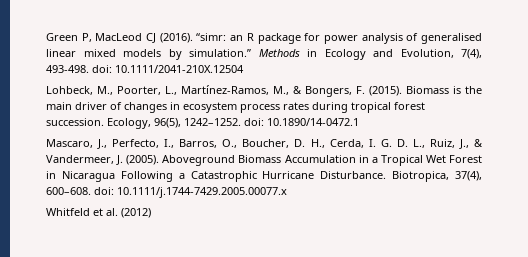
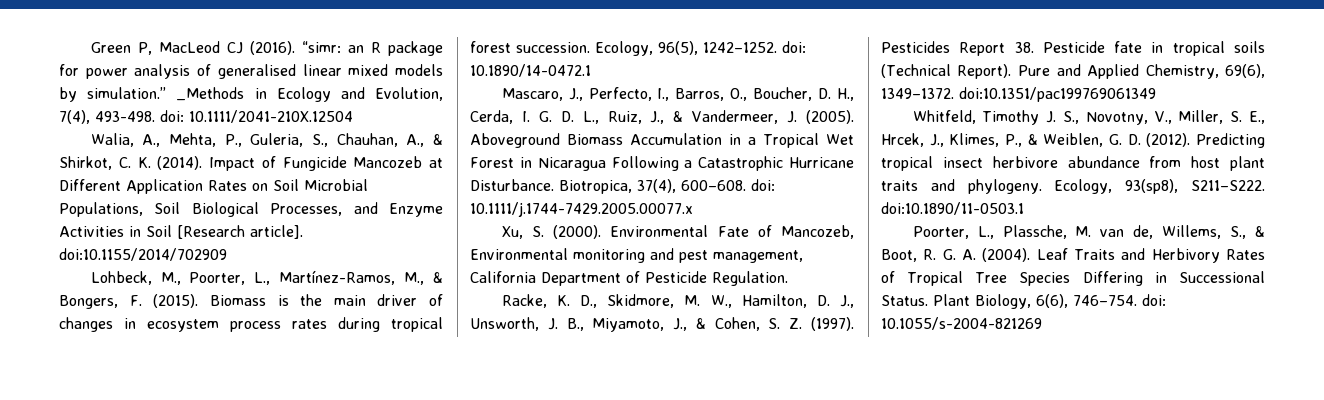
- Methods in Ecology and Evolution, 7(4), 493-498. doi: 10.1111/2041-210X.12504
+ _Methods in Ecology and Evolution, 7(4), 493-498. doi: 10.1111/2041-210X.12504
+ Walia, A., Mehta, P., Guleria, S., Chauhan, A., & Shirkot, C. K. (2014). Impact of Fungicide Mancozeb at Different Application Rates on Soil Microbial Populations, Soil Biological Processes, and Enzyme Activities in Soil [Research article]. doi:10.1155/2014/702909
- Whitfeld et al. (2012)
+ Xu, S. (2000). Environmental Fate of Mancozeb, Environmental monitoring and pest management, California Department of Pesticide Regulation.
+ Racke, K. D., Skidmore, M. W., Hamilton, D. J., Unsworth, J. B., Miyamoto, J., & Cohen, S. Z. (1997). Pesticides Report 38. Pesticide fate in tropical soils (Technical Report). Pure and Applied Chemistry, 69(6), 1349–1372. doi:10.1351/pac199769061349
+ Whitfeld, Timothy J. S., Novotny, V., Miller, S. E., Hrcek, J., Klimes, P., & Weiblen, G. D. (2012). Predicting tropical insect herbivore abundance from host plant traits and phylogeny. Ecology, 93(sp8), S211–S222. doi:10.1890/11-0503.1
+ Poorter, L., Plassche, M. van de, Willems, S., & Boot, R. G. A. (2004). Leaf Traits and Herbivory Rates of Tropical Tree Species Differing in Successional Status. Plant Biology, 6(6), 746–754. doi: 10.1055/s-2004-821269

